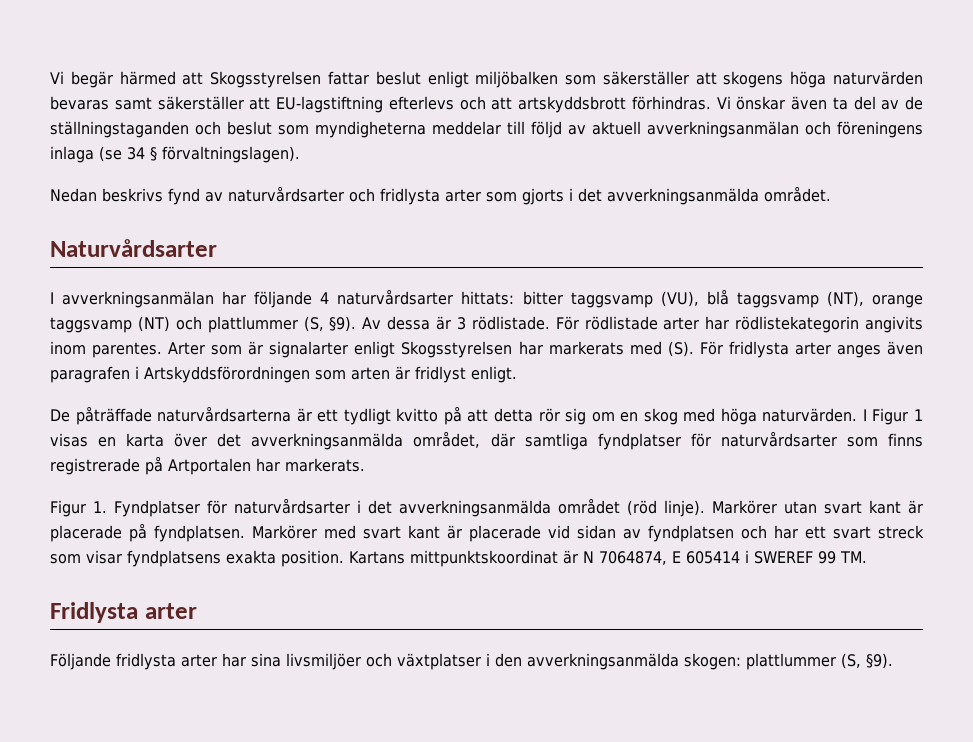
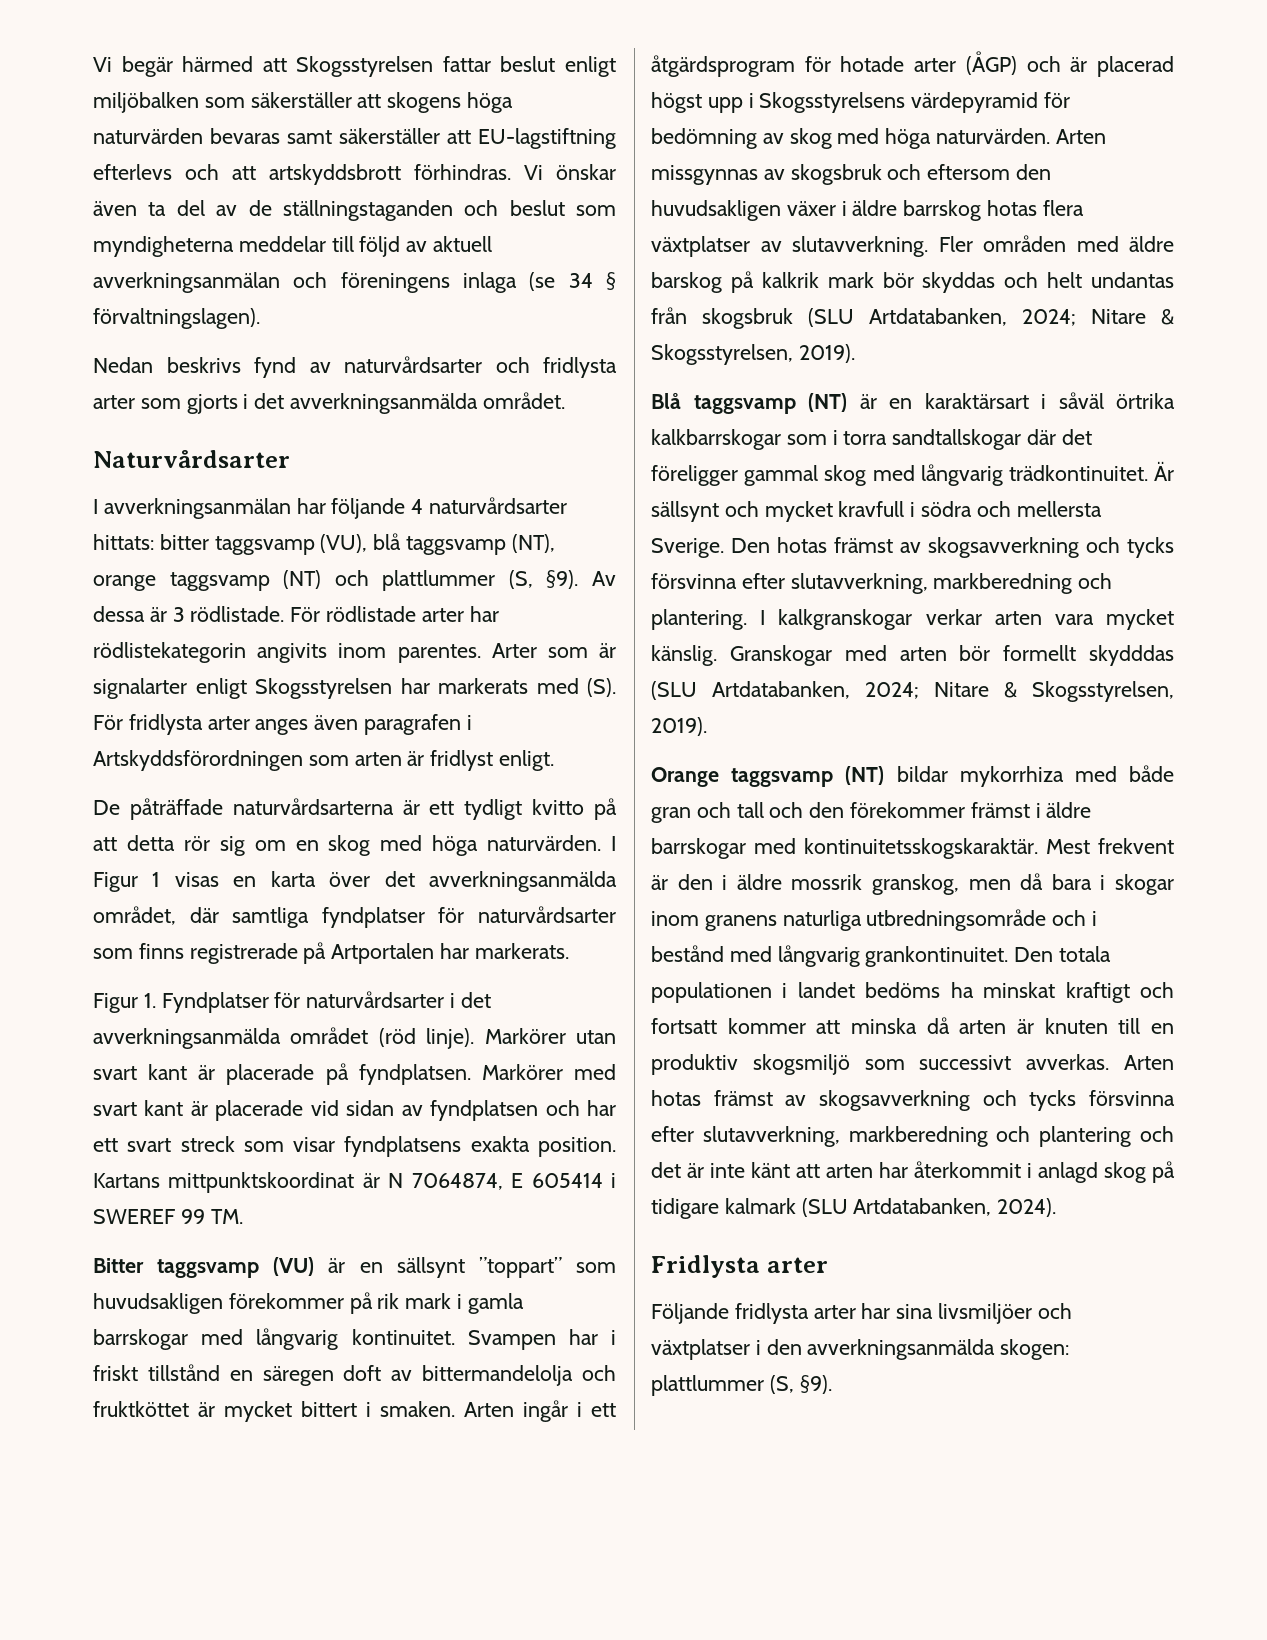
+ Bitter taggsvamp (VU) är en sällsynt ”toppart” som huvudsakligen förekommer på rik mark i gamla barrskogar med långvarig kontinuitet. Svampen har i friskt tillstånd en säregen doft av bittermandelolja och fruktköttet är mycket bittert i smaken. Arten ingår i ett åtgärdsprogram för hotade arter (ÅGP) och är placerad högst upp i Skogsstyrelsens värdepyramid för bedömning av skog med höga naturvärden. Arten missgynnas av skogsbruk och eftersom den huvudsakligen växer i äldre barrskog hotas flera växtplatser av slutavverkning. Fler områden med äldre barskog på kalkrik mark bör skyddas och helt undantas från skogsbruk (SLU Artdatabanken, 2024; Nitare & Skogsstyrelsen, 2019).
+ Blå taggsvamp (NT) är en karaktärsart i såväl örtrika kalkbarrskogar som i torra sandtallskogar där det föreligger gammal skog med långvarig trädkontinuitet. Är sällsynt och mycket kravfull i södra och mellersta Sverige. Den hotas främst av skogsavverkning och tycks försvinna efter slutavverkning, markberedning och plantering. I kalkgranskogar verkar arten vara mycket känslig. Granskogar med arten bör formellt skydddas (SLU Artdatabanken, 2024; Nitare & Skogsstyrelsen, 2019).
+ Orange taggsvamp (NT) bildar mykorrhiza med både gran och tall och den förekommer främst i äldre barrskogar med kontinuitetsskogskaraktär. Mest frekvent är den i äldre mossrik granskog, men då bara i skogar inom granens naturliga utbredningsområde och i bestånd med långvarig grankontinuitet. Den totala populationen i landet bedöms ha minskat kraftigt och fortsatt kommer att minska då arten är knuten till en produktiv skogsmiljö som successivt avverkas. Arten hotas främst av skogsavverkning och tycks försvinna efter slutavverkning, markberedning och plantering och det är inte känt att arten har återkommit i anlagd skog på tidigare kalmark (SLU Artdatabanken, 2024).

